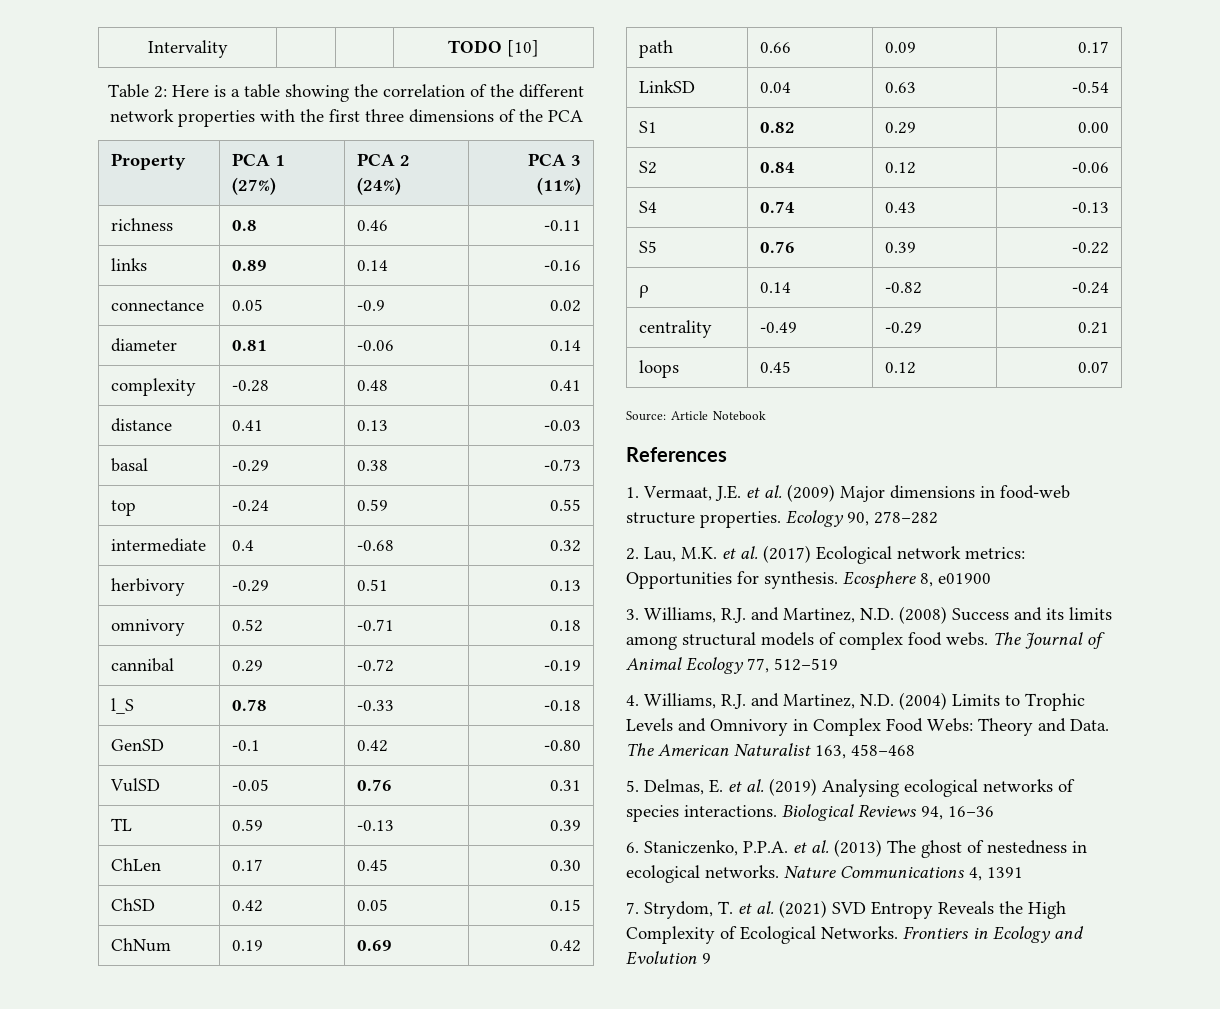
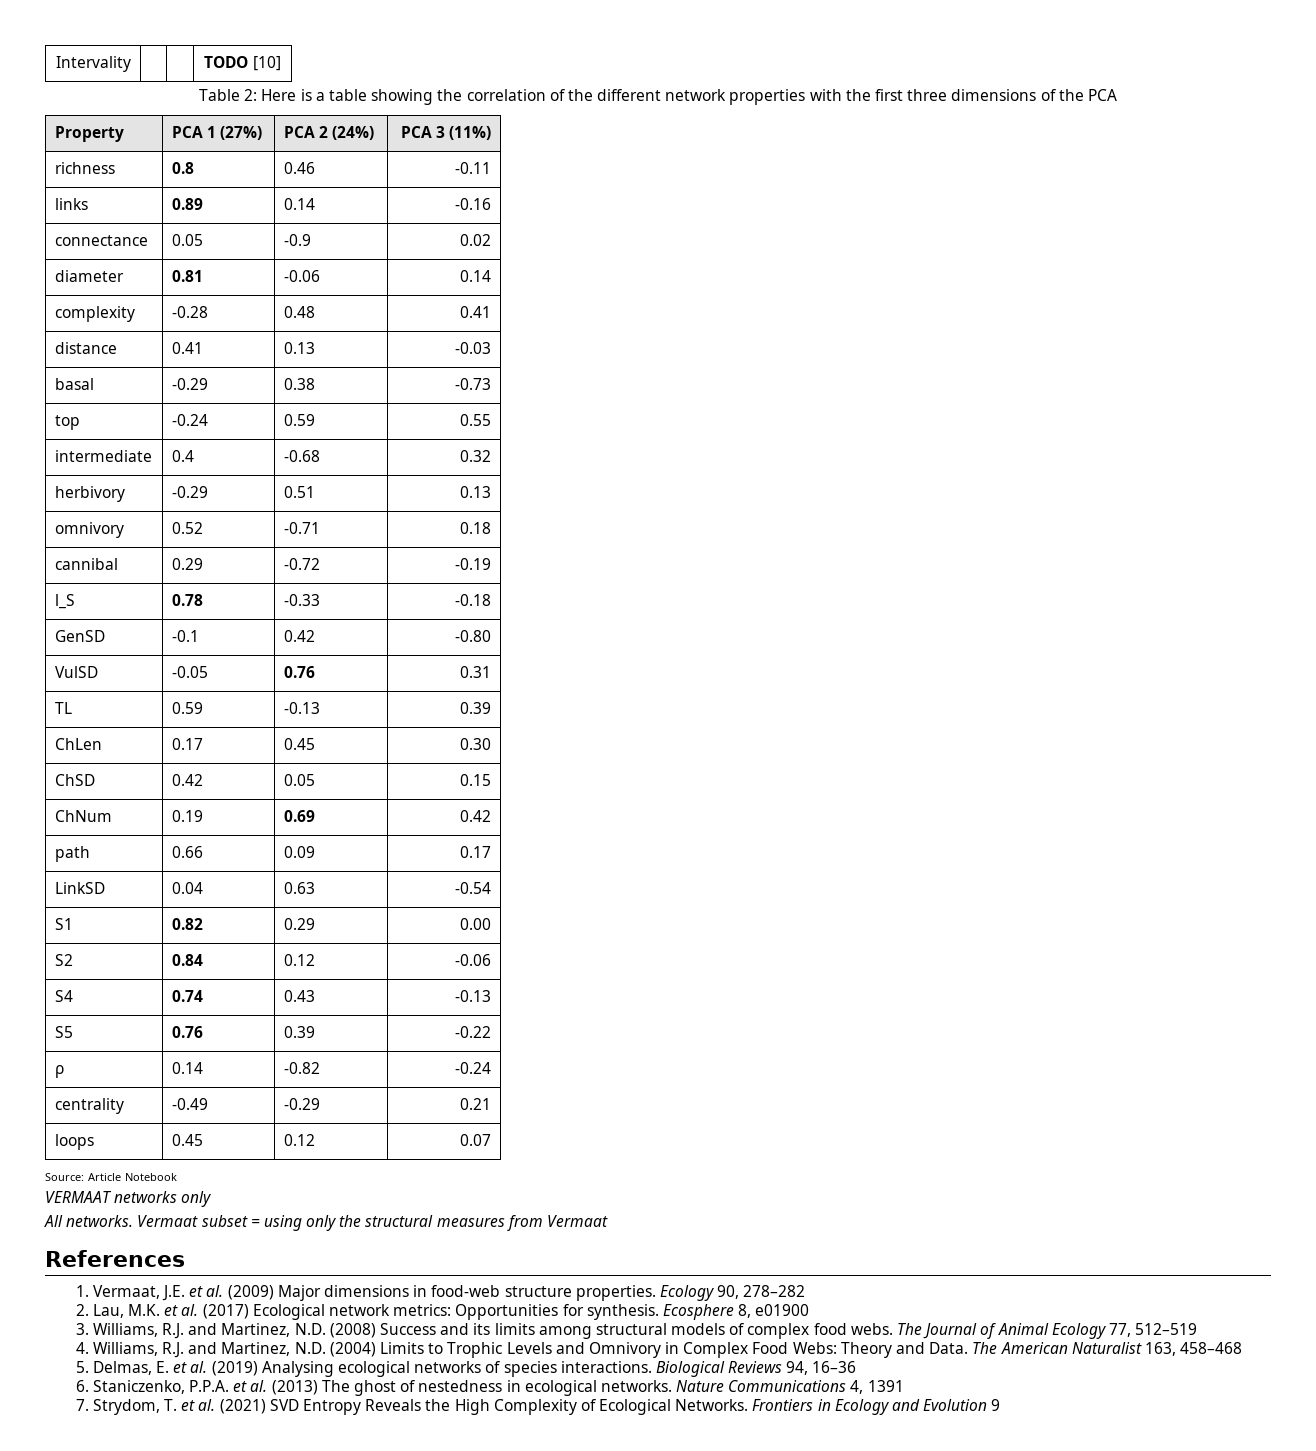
+ VERMAAT networks only
+ All networks. Vermaat subset = using only the structural measures from Vermaat

